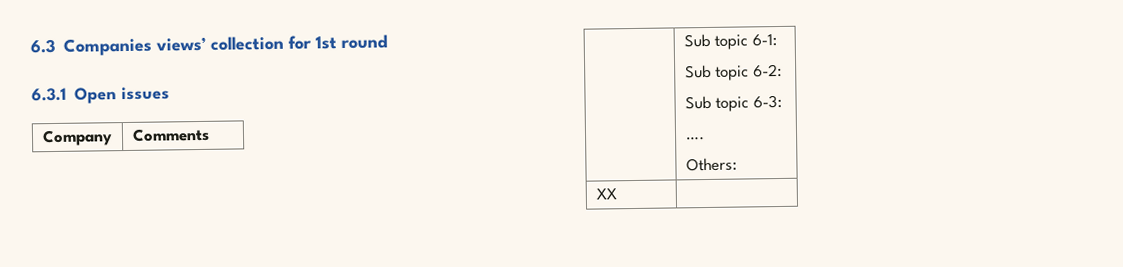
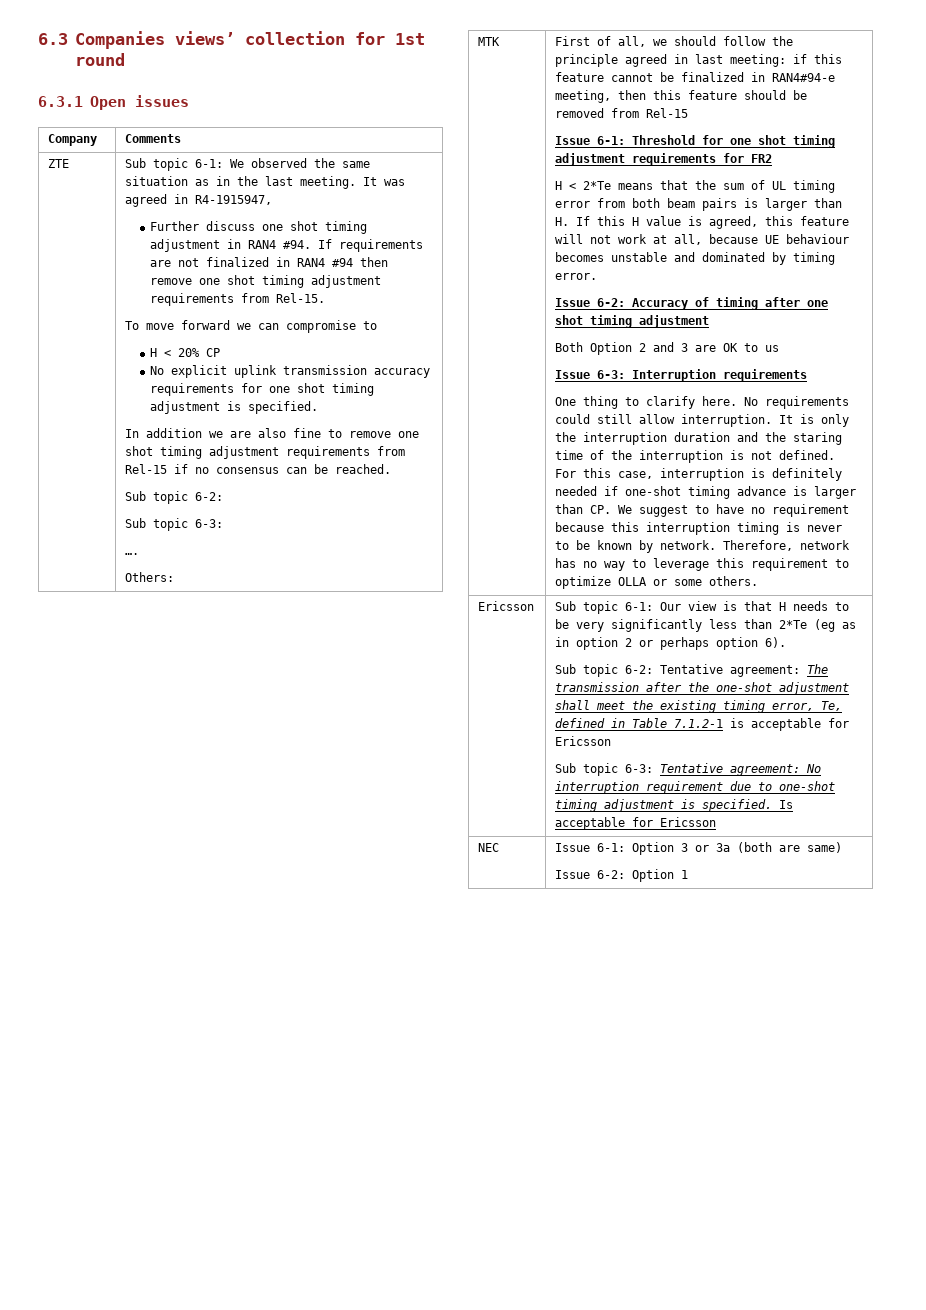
- Sub topic 6-1:
+ ZTE | Sub topic 6-1: We observed the same situation as in the last meeting. It was agreed in R4-1915947,
+ Further discuss one shot timing adjustment in RAN4 #94. If requirements are not finalized in RAN4 #94 then remove one shot timing adjustment requirements from Rel-15.
+ To move forward we can compromise to
+ H < 20% CP
+ No explicit uplink transmission accuracy requirements for one shot timing adjustment is specified.
+ In addition we are also fine to remove one shot timing adjustment requirements from Rel-15 if no consensus can be reached.
- XX
+ MTK | First of all, we should follow the principle agreed in last meeting: if this feature cannot be finalized in RAN4#94-e meeting, then this feature should be removed from Rel-15
+ Issue 6-1: Threshold for one shot timing adjustment requirements for FR2
+ H < 2*Te means that the sum of UL timing error from both beam pairs is larger than H. If this H value is agreed, this feature will not work at all, because UE behaviour becomes unstable and dominated by timing error.
+ Issue 6-2: Accuracy of timing after one shot timing adjustment
+ Both Option 2 and 3 are OK to us
+ Issue 6-3: Interruption requirements
+ One thing to clarify here. No requirements could still allow interruption. It is only the interruption duration and the staring time of the interruption is not defined. For this case, interruption is definitely needed if one-shot timing advance is larger than CP. We suggest to have no requirement because this interruption timing is never to be known by network. Therefore, network has no way to leverage this requirement to optimize OLLA or some others.
+ Ericsson | Sub topic 6-1: Our view is that H needs to be very significantly less than 2*Te (eg as in option 2 or perhaps option 6).
+ Sub topic 6-2: Tentative agreement: The transmission after the one-shot adjustment shall meet the existing timing error, Te, defined in Table 7.1.2-1 is acceptable for Ericsson
+ Sub topic 6-3: Tentative agreement: No interruption requirement due to one-shot timing adjustment is specified. Is acceptable for Ericsson
+ NEC | Issue 6-1: Option 3 or 3a (both are same)
+ Issue 6-2: Option 1

